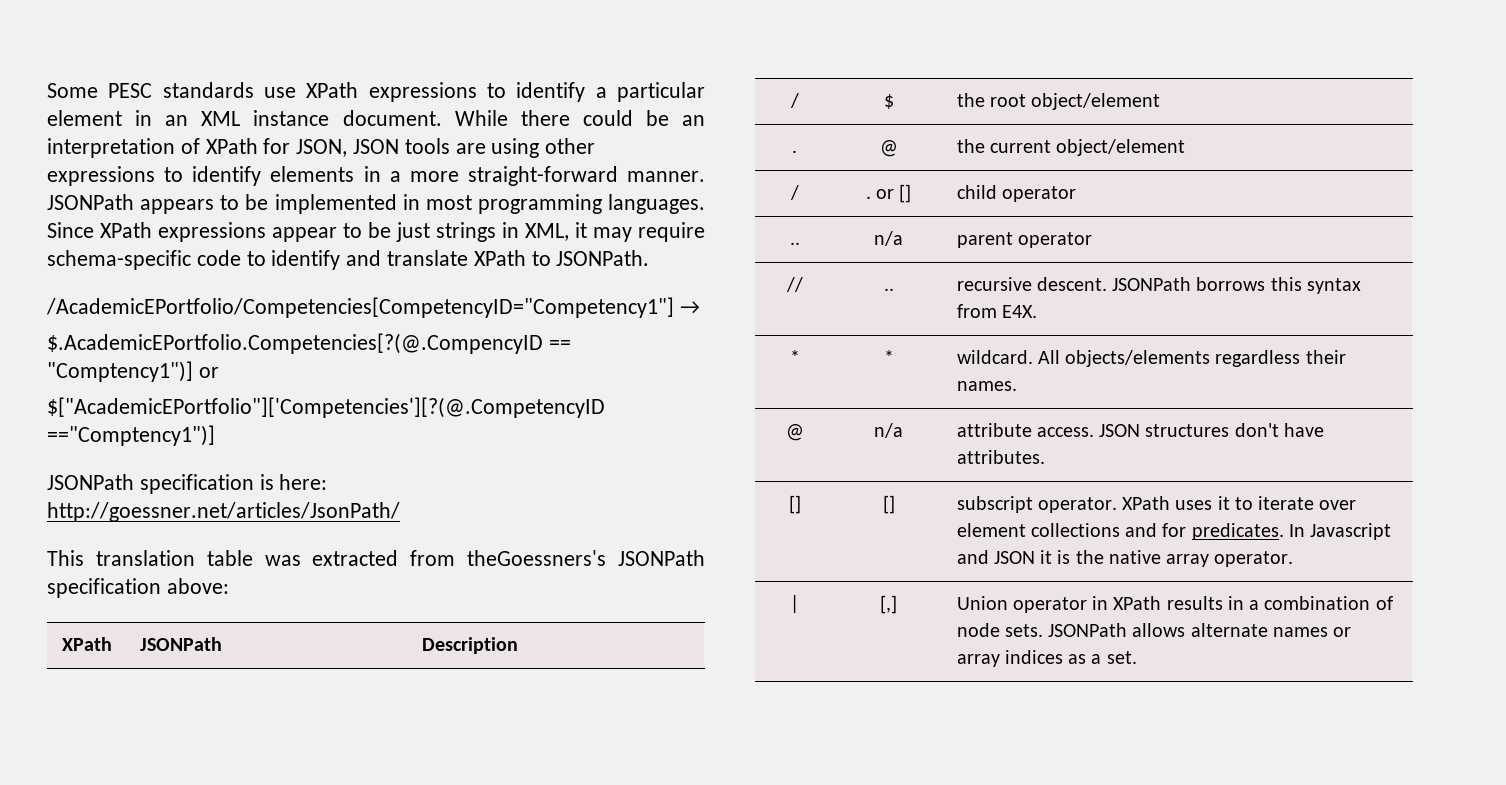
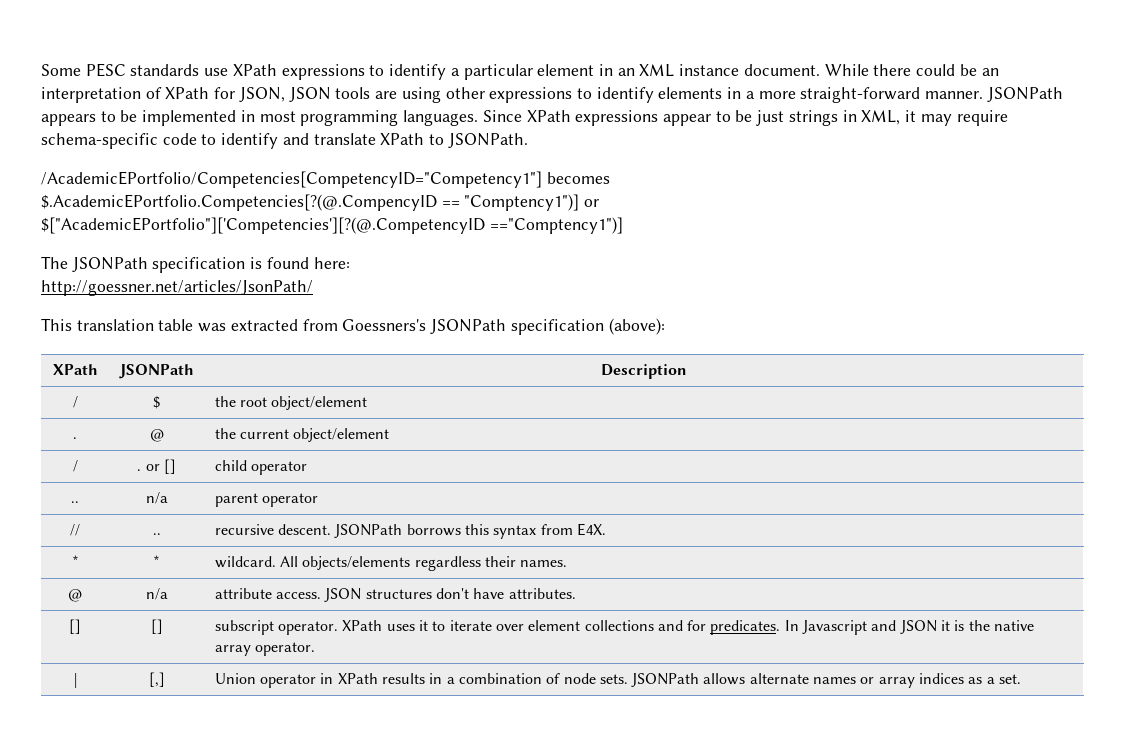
- /AcademicEPortfolio/Competencies[CompetencyID="Competency1"] →
+ /AcademicEPortfolio/Competencies[CompetencyID="Competency1"] becomes
- JSONPath specification is here:
+ The JSONPath specification is found here:
- This translation table was extracted from theGoessners's JSONPath specification above:
+ This translation table was extracted from Goessners's JSONPath specification (above):

